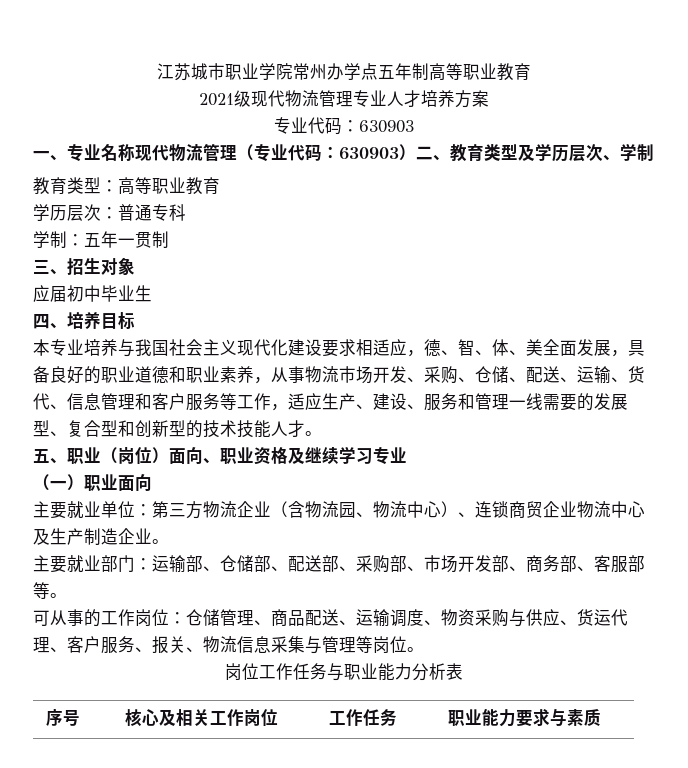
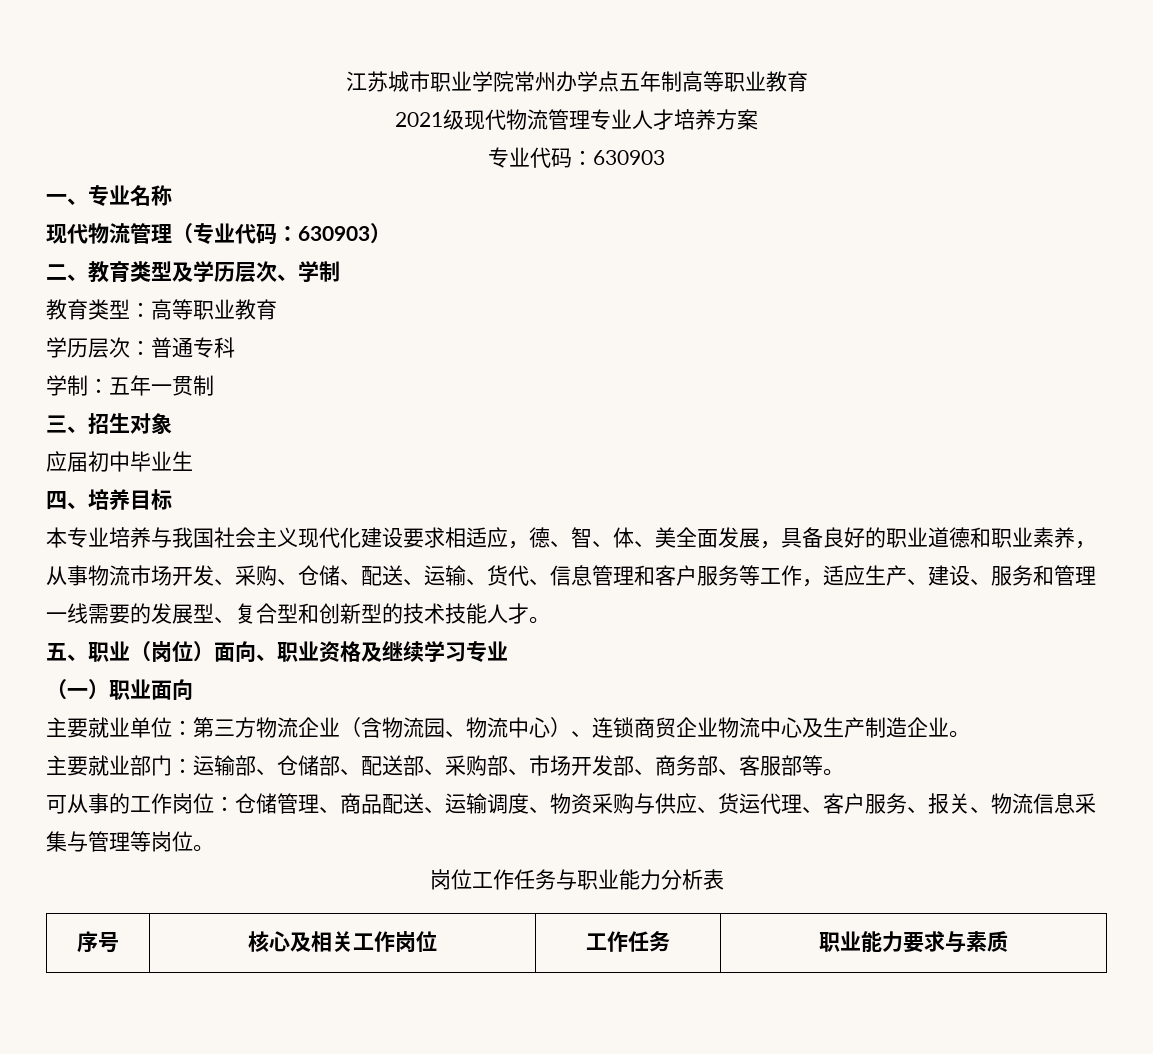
- 一、专业名称现代物流管理（专业代码：630903）二、教育类型及学历层次、学制
+ 一、专业名称
+ 现代物流管理（专业代码：630903）
+ 二、教育类型及学历层次、学制

